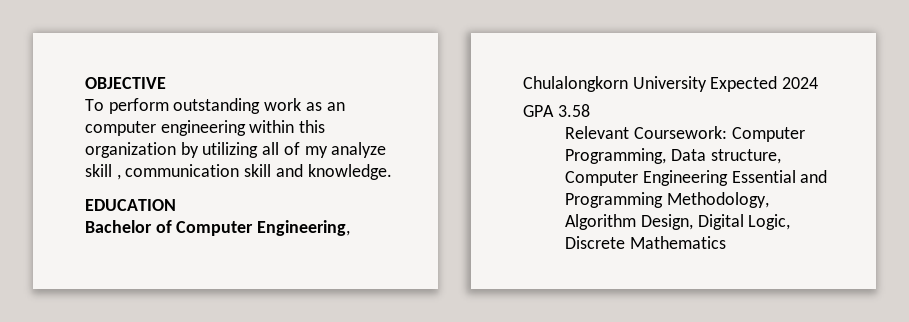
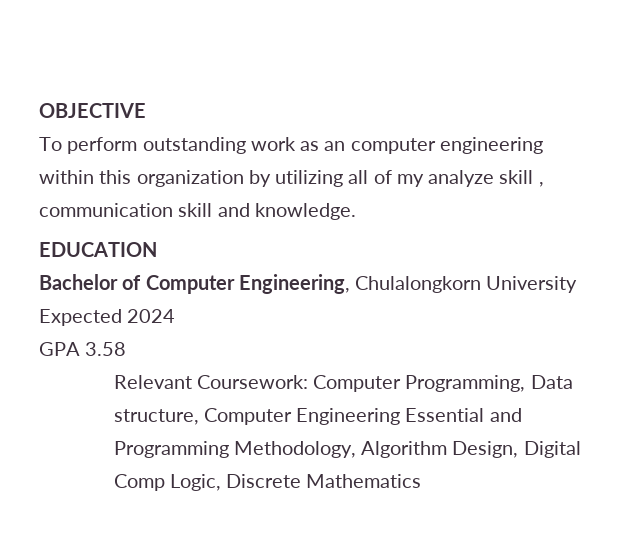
- Relevant Coursework: Computer Programming, Data structure, Computer Engineering Essential and Programming Methodology, Algorithm Design, Digital Logic, Discrete Mathematics
+ Relevant Coursework: Computer Programming, Data structure, Computer Engineering Essential and Programming Methodology, Algorithm Design, Digital Comp Logic, Discrete Mathematics

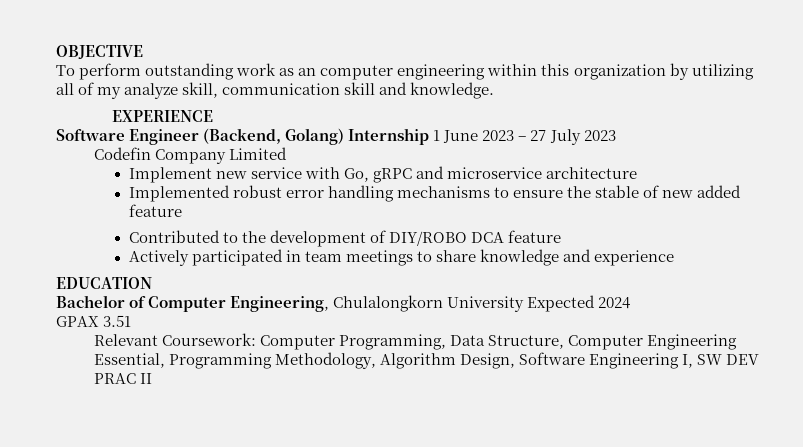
- To perform outstanding work as an computer engineering within this organization by utilizing all of my analyze skill , communication skill and knowledge.
+ To perform outstanding work as an computer engineering within this organization by utilizing all of my analyze skill, communication skill and knowledge.
+ EXPERIENCE
+ Software Engineer (Backend, Golang) Internship 1 June 2023 – 27 July 2023
+ Codefin Company Limited
+ Implement new service with Go, gRPC and microservice architecture
+ Implemented robust error handling mechanisms to ensure the stable of new added feature
+ Contributed to the development of DIY/ROBO DCA feature
+ Actively participated in team meetings to share knowledge and experience
- GPA 3.58
+ GPAX 3.51
- Relevant Coursework: Computer Programming, Data structure, Computer Engineering Essential and Programming Methodology, Algorithm Design, Digital Comp Logic, Discrete Mathematics
+ Relevant Coursework: Computer Programming, Data Structure, Computer Engineering Essential, Programming Methodology, Algorithm Design, Software Engineering I, SW DEV PRAC II

